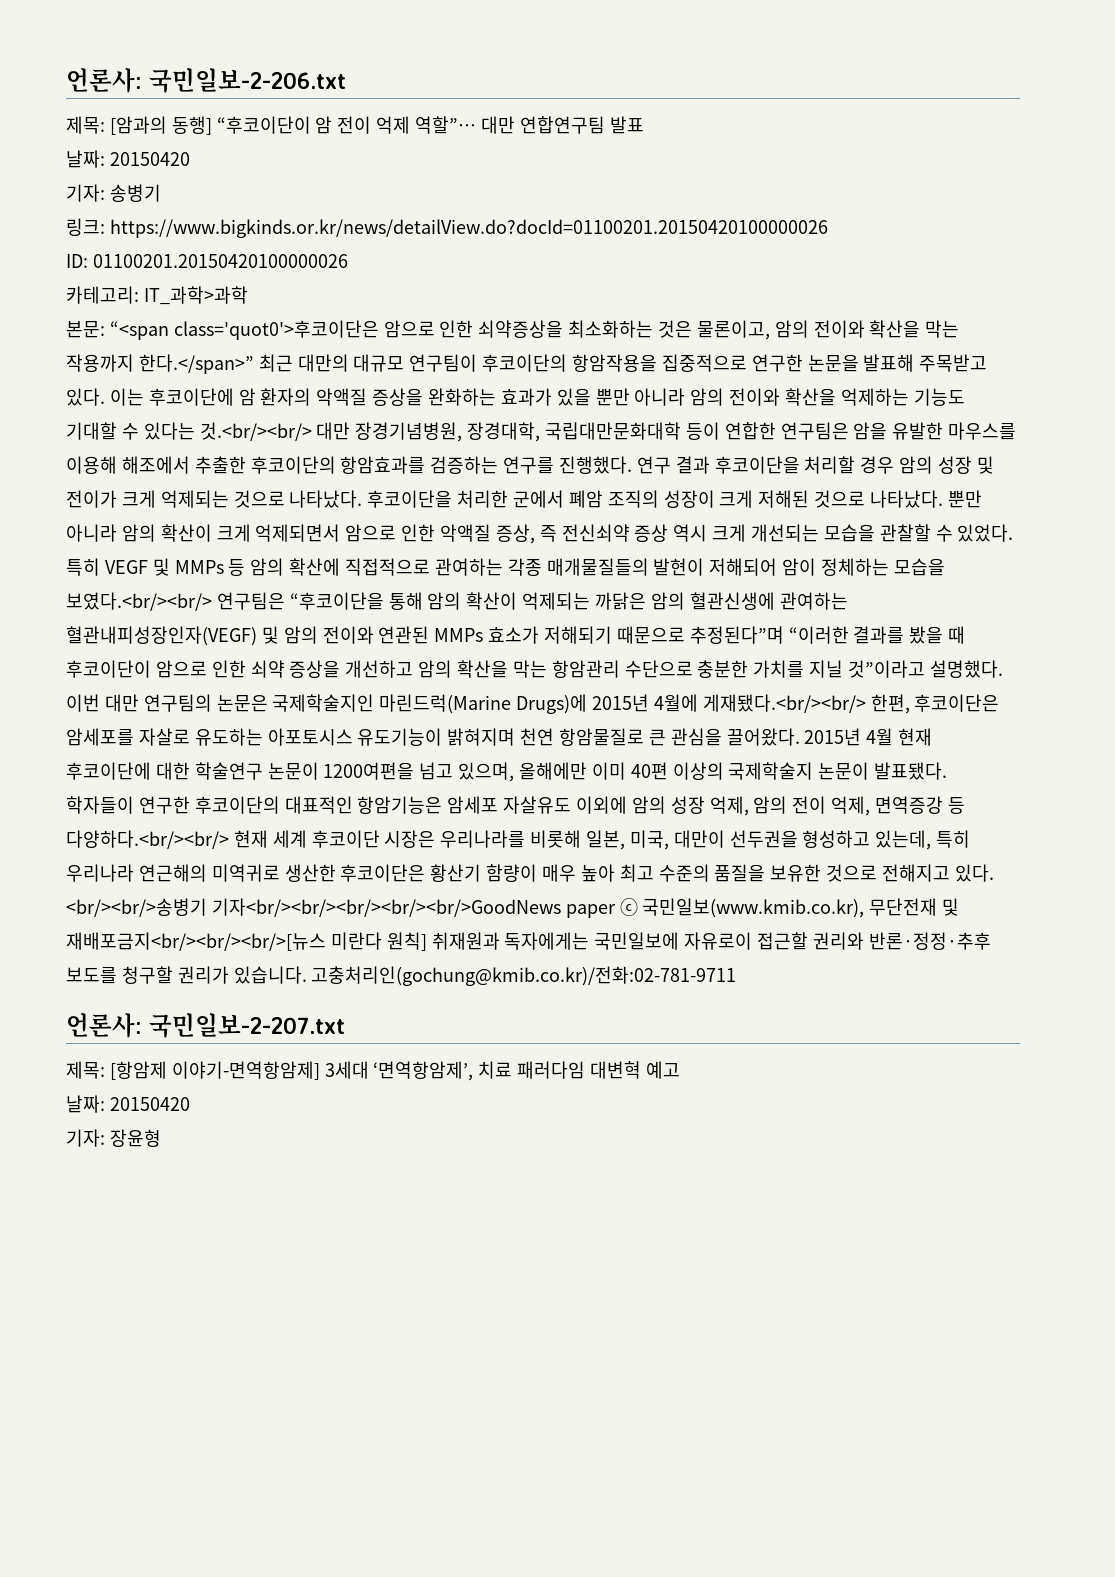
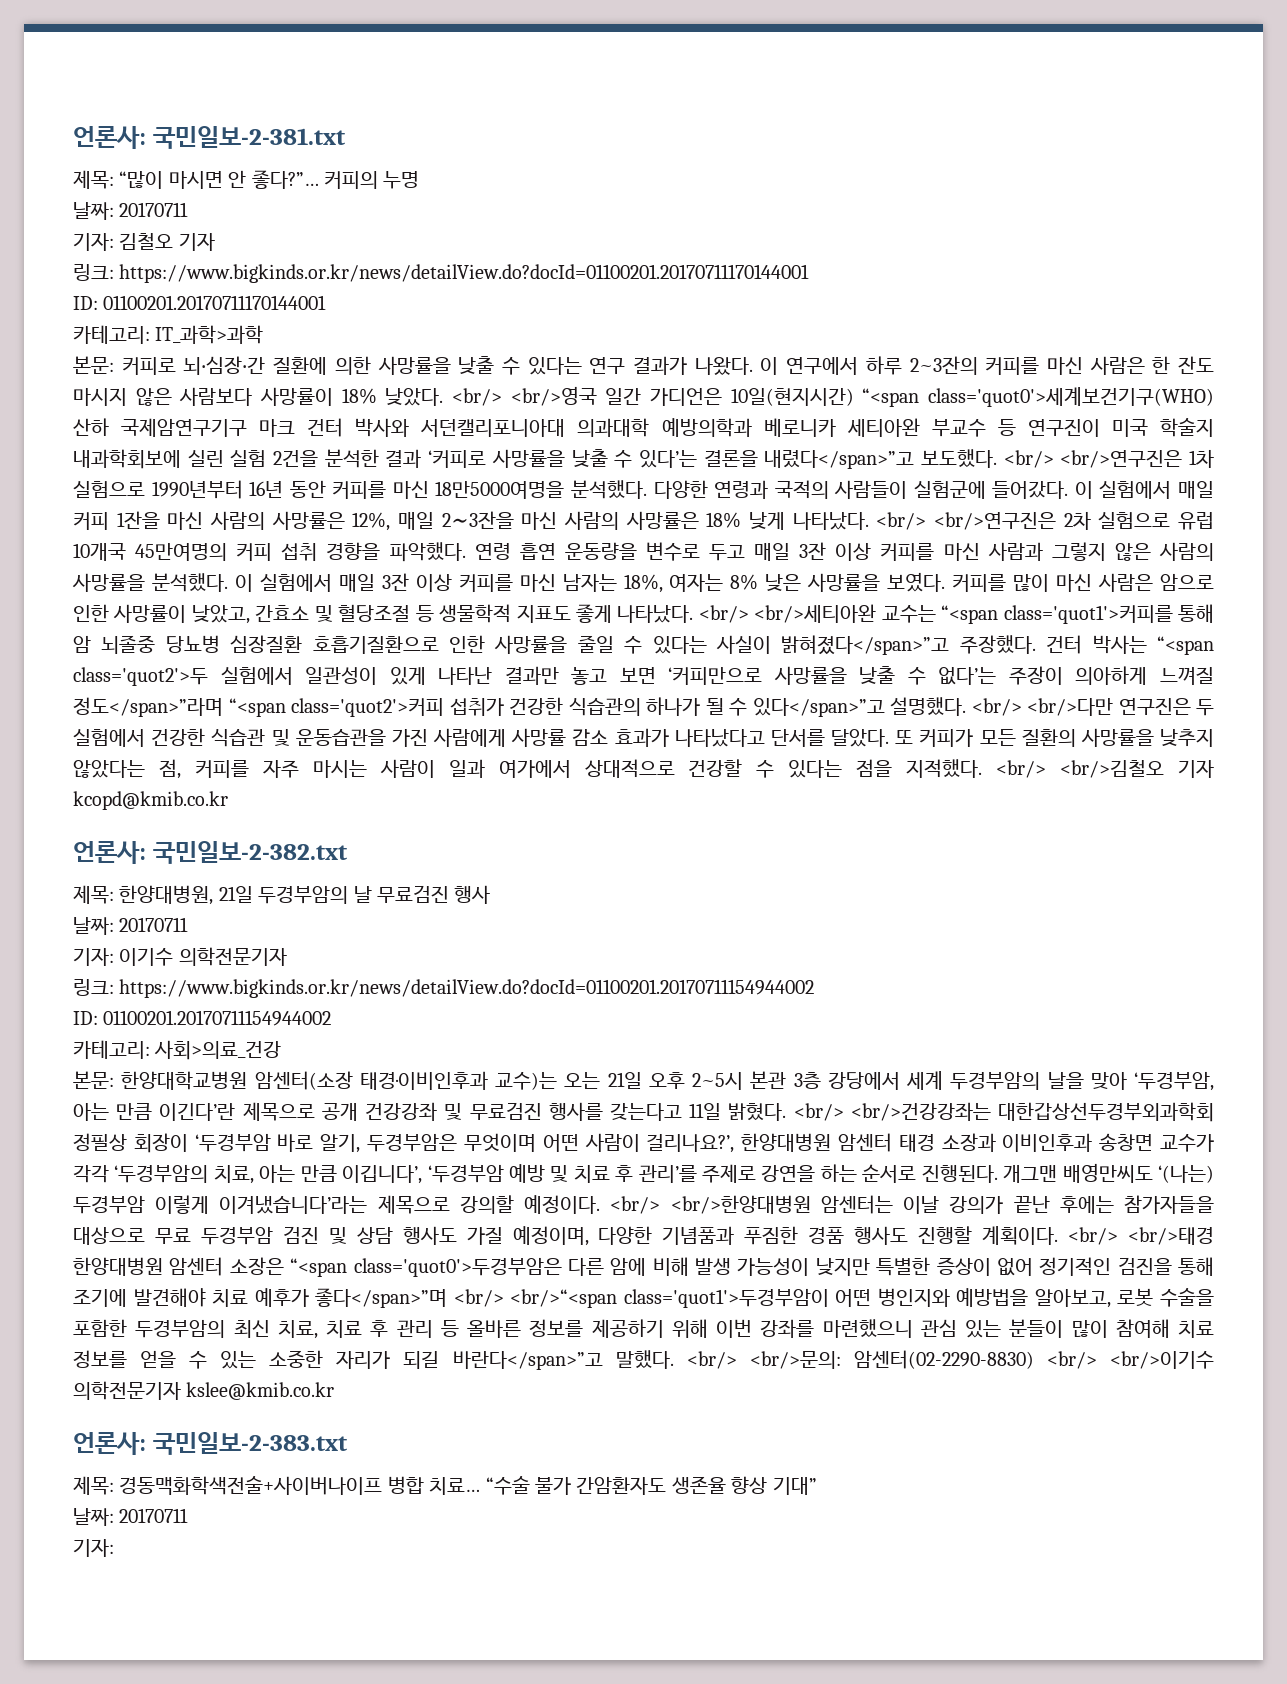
- 언론사: 국민일보-2-206.txt
- 제목: [암과의 동행] “후코이단이 암 전이 억제 역할”… 대만 연합연구팀 발표
- 날짜: 20150420
- 기자: 송병기
- 링크: https://www.bigkinds.or.kr/news/detailView.do?docId=01100201.20150420100000026
- ID: 01100201.20150420100000026
+ 언론사: 국민일보-2-381.txt
+ 제목: “많이 마시면 안 좋다?”… 커피의 누명
+ 날짜: 20170711
+ 기자: 김철오 기자
+ 링크: https://www.bigkinds.or.kr/news/detailView.do?docId=01100201.20170711170144001
+ ID: 01100201.20170711170144001
- 본문: “<span class='quot0'>후코이단은 암으로 인한 쇠약증상을 최소화하는 것은 물론이고, 암의 전이와 확산을 막는 작용까지 한다.</span>” 최근 대만의 대규모 연구팀이 후코이단의 항암작용을 집중적으로 연구한 논문을 발표해 주목받고 있다. 이는 후코이단에 암 환자의 악액질 증상을 완화하는 효과가 있을 뿐만 아니라 암의 전이와 확산을 억제하는 기능도 기대할 수 있다는 것.<br/><br/> 대만 장경기념병원, 장경대학, 국립대만문화대학 등이 연합한 연구팀은 암을 유발한 마우스를 이용해 해조에서 추출한 후코이단의 항암효과를 검증하는 연구를 진행했다. 연구 결과 후코이단을 처리할 경우 암의 성장 및 전이가 크게 억제되는 것으로 나타났다. 후코이단을 처리한 군에서 폐암 조직의 성장이 크게 저해된 것으로 나타났다. 뿐만 아니라 암의 확산이 크게 억제되면서 암으로 인한 악액질 증상, 즉 전신쇠약 증상 역시 크게 개선되는 모습을 관찰할 수 있었다. 특히 VEGF 및 MMPs 등 암의 확산에 직접적으로 관여하는 각종 매개물질들의 발현이 저해되어 암이 정체하는 모습을 보였다.<br/><br/> 연구팀은 “후코이단을 통해 암의 확산이 억제되는 까닭은 암의 혈관신생에 관여하는 혈관내피성장인자(VEGF) 및 암의 전이와 연관된 MMPs 효소가 저해되기 때문으로 추정된다”며 “이러한 결과를 봤을 때 후코이단이 암으로 인한 쇠약 증상을 개선하고 암의 확산을 막는 항암관리 수단으로 충분한 가치를 지닐 것”이라고 설명했다. 이번 대만 연구팀의 논문은 국제학술지인 마린드럭(Marine Drugs)에 2015년 4월에 게재됐다.<br/><br/> 한편, 후코이단은 암세포를 자살로 유도하는 아포토시스 유도기능이 밝혀지며 천연 항암물질로 큰 관심을 끌어왔다. 2015년 4월 현재 후코이단에 대한 학술연구 논문이 1200여편을 넘고 있으며, 올해에만 이미 40편 이상의 국제학술지 논문이 발표됐다. 학자들이 연구한 후코이단의 대표적인 항암기능은 암세포 자살유도 이외에 암의 성장 억제, 암의 전이 억제, 면역증강 등 다양하다.<br/><br/> 현재 세계 후코이단 시장은 우리나라를 비롯해 일본, 미국, 대만이 선두권을 형성하고 있는데, 특히 우리나라 연근해의 미역귀로 생산한 후코이단은 황산기 함량이 매우 높아 최고 수준의 품질을 보유한 것으로 전해지고 있다. <br/><br/>송병기 기자<br/><br/><br/><br/><br/>GoodNews paper ⓒ 국민일보(www.kmib.co.kr), 무단전재 및 재배포금지<br/><br/><br/>[뉴스 미란다 원칙] 취재원과 독자에게는 국민일보에 자유로이 접근할 권리와 반론·정정·추후 보도를 청구할 권리가 있습니다. 고충처리인(gochung@kmib.co.kr)/전화:02-781-9711
- 언론사: 국민일보-2-207.txt
- 제목: [항암제 이야기-면역항암제] 3세대 ‘면역항암제’, 치료 패러다임 대변혁 예고
- 날짜: 20150420
- 기자: 장윤형
+ 본문: 커피로 뇌‧심장‧간 질환에 의한 사망률을 낮출 수 있다는 연구 결과가 나왔다. 이 연구에서 하루 2~3잔의 커피를 마신 사람은 한 잔도 마시지 않은 사람보다 사망률이 18% 낮았다. <br/> <br/>영국 일간 가디언은 10일(현지시간) “<span class='quot0'>세계보건기구(WHO) 산하 국제암연구기구 마크 건터 박사와 서던캘리포니아대 의과대학 예방의학과 베로니카 세티아완 부교수 등 연구진이 미국 학술지 내과학회보에 실린 실험 2건을 분석한 결과 ‘커피로 사망률을 낮출 수 있다’는 결론을 내렸다</span>”고 보도했다. <br/> <br/>연구진은 1차 실험으로 1990년부터 16년 동안 커피를 마신 18만5000여명을 분석했다. 다양한 연령과 국적의 사람들이 실험군에 들어갔다. 이 실험에서 매일 커피 1잔을 마신 사람의 사망률은 12%, 매일 2∼3잔을 마신 사람의 사망률은 18% 낮게 나타났다. <br/> <br/>연구진은 2차 실험으로 유럽 10개국 45만여명의 커피 섭취 경향을 파악했다. 연령 흡연 운동량을 변수로 두고 매일 3잔 이상 커피를 마신 사람과 그렇지 않은 사람의 사망률을 분석했다. 이 실험에서 매일 3잔 이상 커피를 마신 남자는 18%, 여자는 8% 낮은 사망률을 보였다. 커피를 많이 마신 사람은 암으로 인한 사망률이 낮았고, 간효소 및 혈당조절 등 생물학적 지표도 좋게 나타났다. <br/> <br/>세티아완 교수는 “<span class='quot1'>커피를 통해 암 뇌졸중 당뇨병 심장질환 호흡기질환으로 인한 사망률을 줄일 수 있다는 사실이 밝혀졌다</span>”고 주장했다. 건터 박사는 “<span class='quot2'>두 실험에서 일관성이 있게 나타난 결과만 놓고 보면 ‘커피만으로 사망률을 낮출 수 없다’는 주장이 의아하게 느껴질 정도</span>”라며 “<span class='quot2'>커피 섭취가 건강한 식습관의 하나가 될 수 있다</span>”고 설명했다. <br/> <br/>다만 연구진은 두 실험에서 건강한 식습관 및 운동습관을 가진 사람에게 사망률 감소 효과가 나타났다고 단서를 달았다. 또 커피가 모든 질환의 사망률을 낮추지 않았다는 점, 커피를 자주 마시는 사람이 일과 여가에서 상대적으로 건강할 수 있다는 점을 지적했다. <br/> <br/>김철오 기자 kcopd@kmib.co.kr
+ 언론사: 국민일보-2-382.txt
+ 제목: 한양대병원, 21일 두경부암의 날 무료검진 행사
+ 날짜: 20170711
+ 기자: 이기수 의학전문기자
+ 링크: https://www.bigkinds.or.kr/news/detailView.do?docId=01100201.20170711154944002
+ ID: 01100201.20170711154944002
+ 카테고리: 사회>의료_건강
+ 본문: 한양대학교병원 암센터(소장 태경·이비인후과 교수)는 오는 21일 오후 2~5시 본관 3층 강당에서 세계 두경부암의 날을 맞아 ‘두경부암, 아는 만큼 이긴다’란 제목으로 공개 건강강좌 및 무료검진 행사를 갖는다고 11일 밝혔다. <br/> <br/>건강강좌는 대한갑상선두경부외과학회 정필상 회장이 ‘두경부암 바로 알기, 두경부암은 무엇이며 어떤 사람이 걸리나요?’, 한양대병원 암센터 태경 소장과 이비인후과 송창면 교수가 각각 ‘두경부암의 치료, 아는 만큼 이깁니다’, ‘두경부암 예방 및 치료 후 관리’를 주제로 강연을 하는 순서로 진행된다. 개그맨 배영만씨도 ‘(나는) 두경부암 이렇게 이겨냈습니다’라는 제목으로 강의할 예정이다. <br/> <br/>한양대병원 암센터는 이날 강의가 끝난 후에는 참가자들을 대상으로 무료 두경부암 검진 및 상담 행사도 가질 예정이며, 다양한 기념품과 푸짐한 경품 행사도 진행할 계획이다. <br/> <br/>태경 한양대병원 암센터 소장은 “<span class='quot0'>두경부암은 다른 암에 비해 발생 가능성이 낮지만 특별한 증상이 없어 정기적인 검진을 통해 조기에 발견해야 치료 예후가 좋다</span>”며 <br/> <br/>“<span class='quot1'>두경부암이 어떤 병인지와 예방법을 알아보고, 로봇 수술을 포함한 두경부암의 최신 치료, 치료 후 관리 등 올바른 정보를 제공하기 위해 이번 강좌를 마련했으니 관심 있는 분들이 많이 참여해 치료 정보를 얻을 수 있는 소중한 자리가 되길 바란다</span>”고 말했다. <br/> <br/>문의: 암센터(02-2290-8830) <br/> <br/>이기수 의학전문기자 kslee@kmib.co.kr
+ 언론사: 국민일보-2-383.txt
+ 제목: 경동맥화학색전술+사이버나이프 병합 치료… “수술 불가 간암환자도 생존율 향상 기대”
+ 날짜: 20170711
+ 기자:

